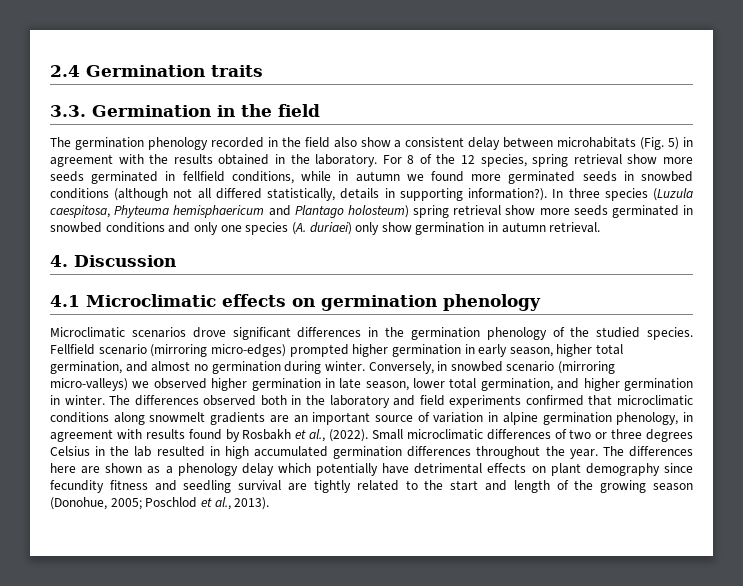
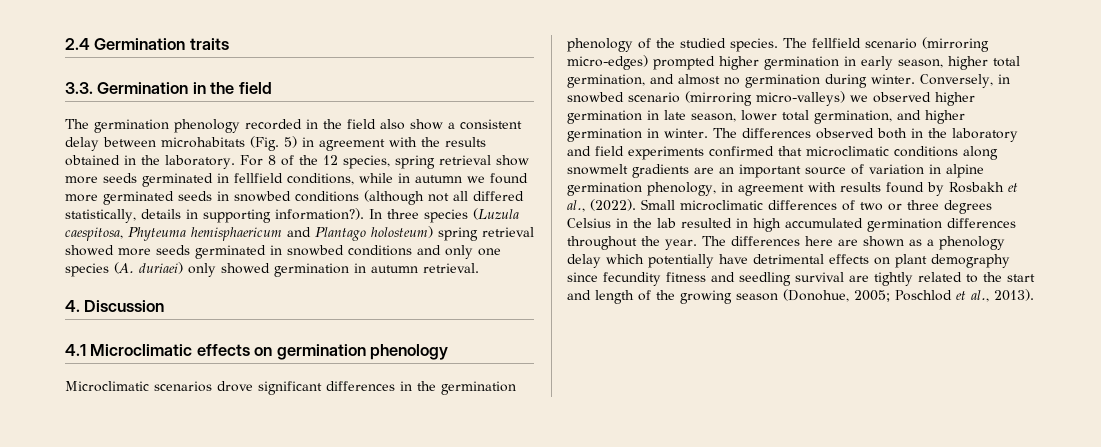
- In three species (Luzula caespitosa, Phyteuma hemisphaericum and Plantago holosteum) spring retrieval show more seeds germinated in snowbed conditions and only one species (A. duriaei) only show germination in autumn retrieval.
+ In three species (Luzula caespitosa, Phyteuma hemisphaericum and Plantago holosteum) spring retrieval showed more seeds germinated in snowbed conditions and only one species (A. duriaei) only showed germination in autumn retrieval.
- Fellfield scenario (mirroring micro-edges) prompted higher germination in early season, higher total germination, and almost no germination during winter.
+ The fellfield scenario (mirroring micro-edges) prompted higher germination in early season, higher total germination, and almost no germination during winter.

